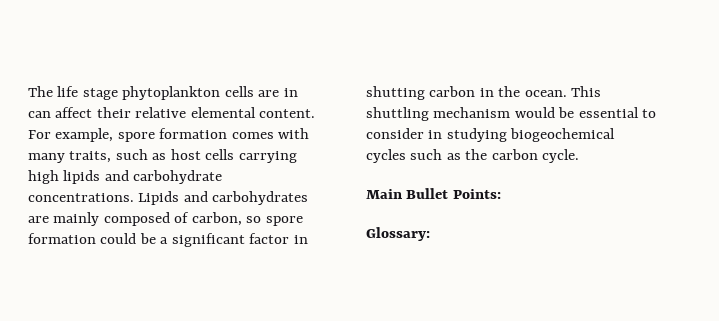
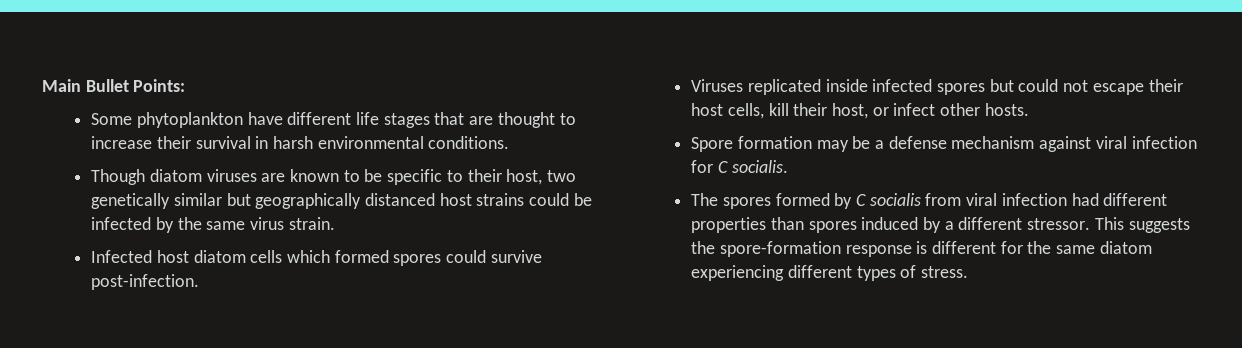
- The life stage phytoplankton cells are in can affect their relative elemental content. For example, spore formation comes with many traits, such as host cells carrying high lipids and carbohydrate concentrations. Lipids and carbohydrates are mainly composed of carbon, so spore formation could be a significant factor in shutting carbon in the ocean. This shuttling mechanism would be essential to consider in studying biogeochemical cycles such as the carbon cycle.
  Main Bullet Points:
- Glossary:
+ Some phytoplankton have different life stages that are thought to increase their survival in harsh environmental conditions.
+ Though diatom viruses are known to be specific to their host, two genetically similar but geographically distanced host strains could be infected by the same virus strain.
+ Infected host diatom cells which formed spores could survive post-infection.
+ Viruses replicated inside infected spores but could not escape their host cells, kill their host, or infect other hosts.
+ Spore formation may be a defense mechanism against viral infection for C socialis.
+ The spores formed by C socialis from viral infection had different properties than spores induced by a different stressor. This suggests the spore-formation response is different for the same diatom experiencing different types of stress.

